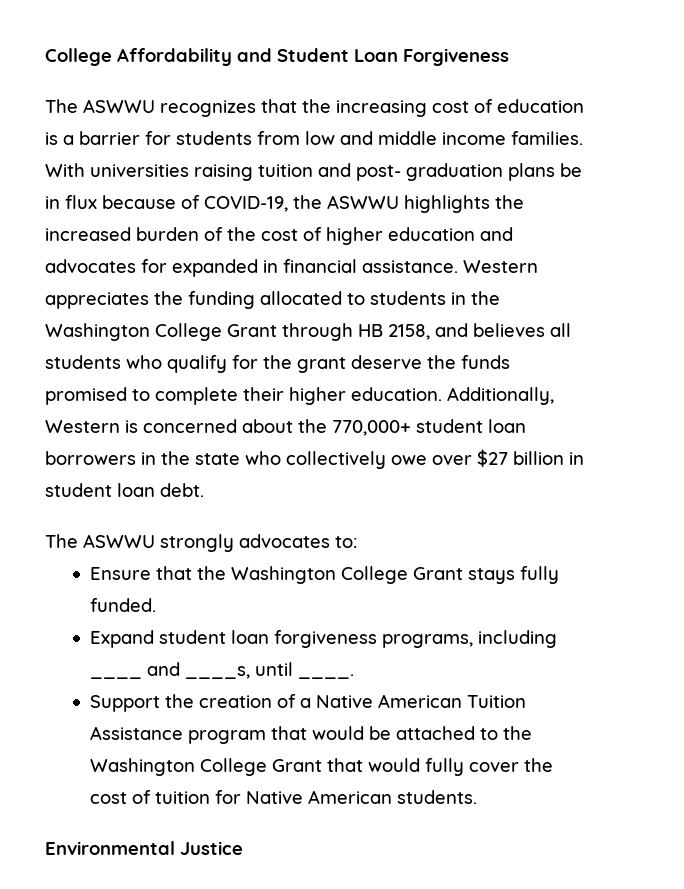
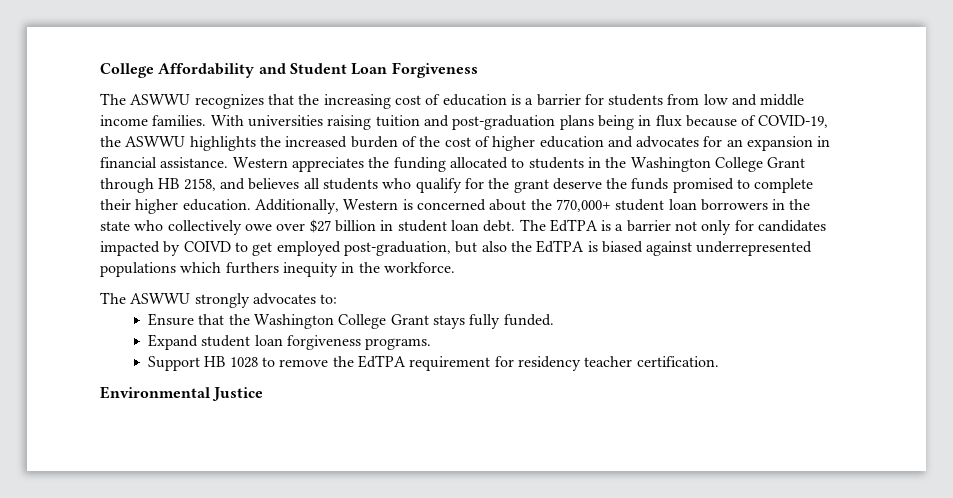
- With universities raising tuition and post- graduation plans be in flux because of COVID-19, the ASWWU highlights the increased burden of the cost of higher education and advocates for expanded in financial assistance.
+ With universities raising tuition and post-graduation plans being in flux because of COVID-19, the ASWWU highlights the increased burden of the cost of higher education and advocates for an expansion in financial assistance.
+ The EdTPA is a barrier not only for candidates impacted by COIVD to get employed post-graduation, but also the EdTPA is biased against underrepresented populations which furthers inequity in the workforce.
- Expand student loan forgiveness programs, including ____ and ____s, until ____.
- Support the creation of a Native American Tuition Assistance program that would be attached to the Washington College Grant that would fully cover the cost of tuition for Native American students.
+ Expand student loan forgiveness programs.
+ Support HB 1028 to remove the EdTPA requirement for residency teacher certification.

